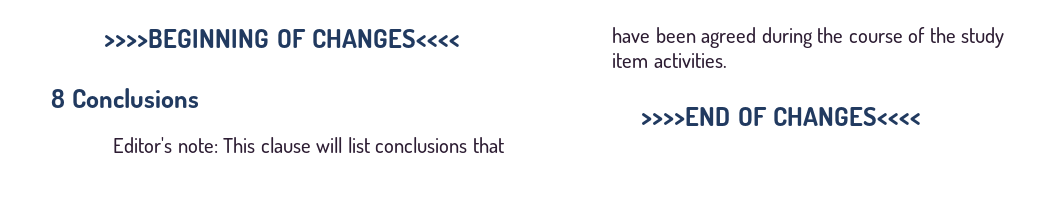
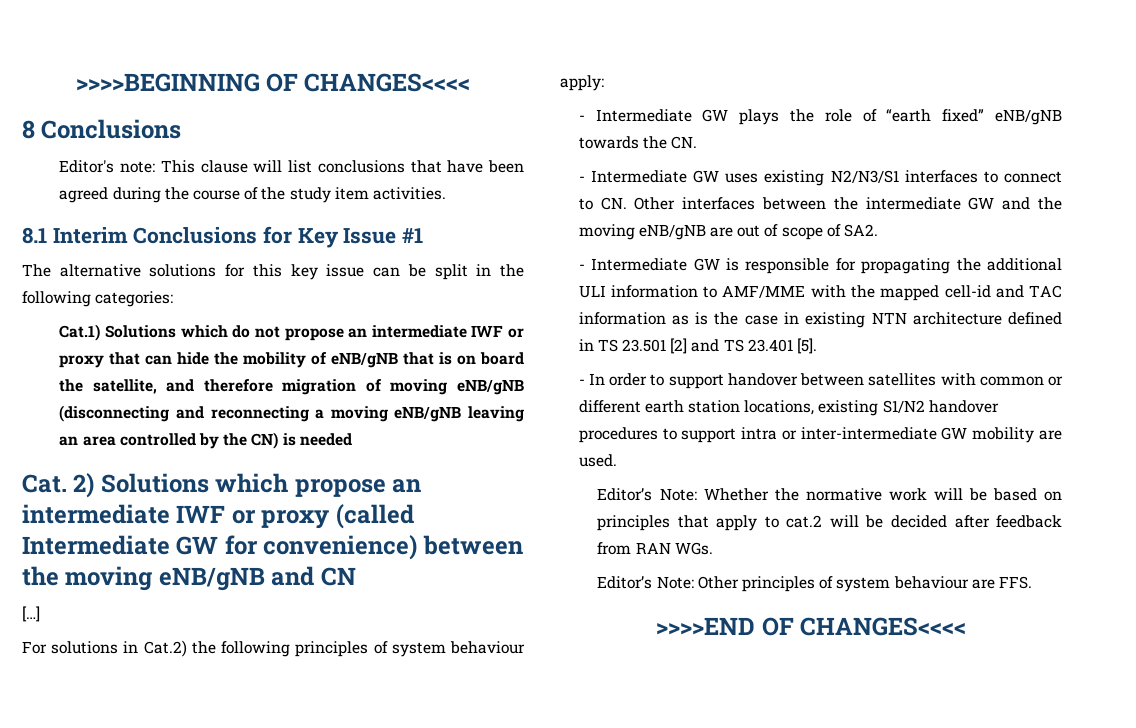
+ 8.1 Interim Conclusions for Key Issue #1
+ The alternative solutions for this key issue can be split in the following categories:
+ Cat.1) Solutions which do not propose an intermediate IWF or proxy that can hide the mobility of eNB/gNB that is on board the satellite, and therefore migration of moving eNB/gNB (disconnecting and reconnecting a moving eNB/gNB leaving an area controlled by the CN) is needed
+ Cat. 2) Solutions which propose an intermediate IWF or proxy (called Intermediate GW for convenience) between the moving eNB/gNB and CN
+ […]
+ For solutions in Cat.2) the following principles of system behaviour apply:
+ - Intermediate GW plays the role of “earth fixed” eNB/gNB towards the CN.
+ - Intermediate GW uses existing N2/N3/S1 interfaces to connect to CN. Other interfaces between the intermediate GW and the moving eNB/gNB are out of scope of SA2.
+ - Intermediate GW is responsible for propagating the additional ULI information to AMF/MME with the mapped cell-id and TAC information as is the case in existing NTN architecture defined in TS 23.501 [2] and TS 23.401 [5].
+ - In order to support handover between satellites with common or different earth station locations, existing S1/N2 handover procedures to support intra or inter-intermediate GW mobility are used.
+ Editor’s Note: Whether the normative work will be based on principles that apply to cat.2 will be decided after feedback from RAN WGs.
+ Editor’s Note: Other principles of system behaviour are FFS.

